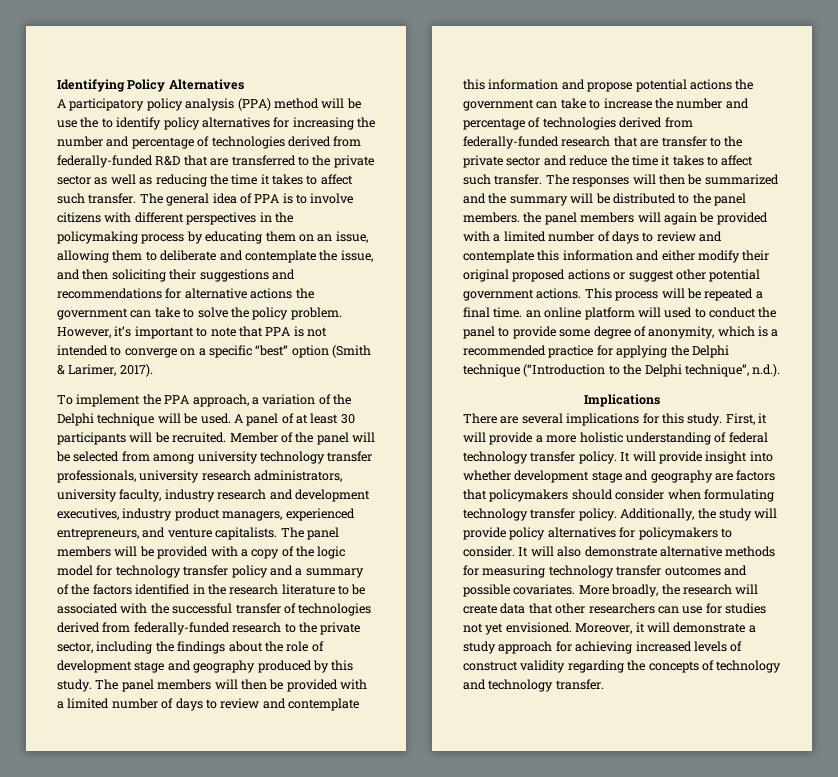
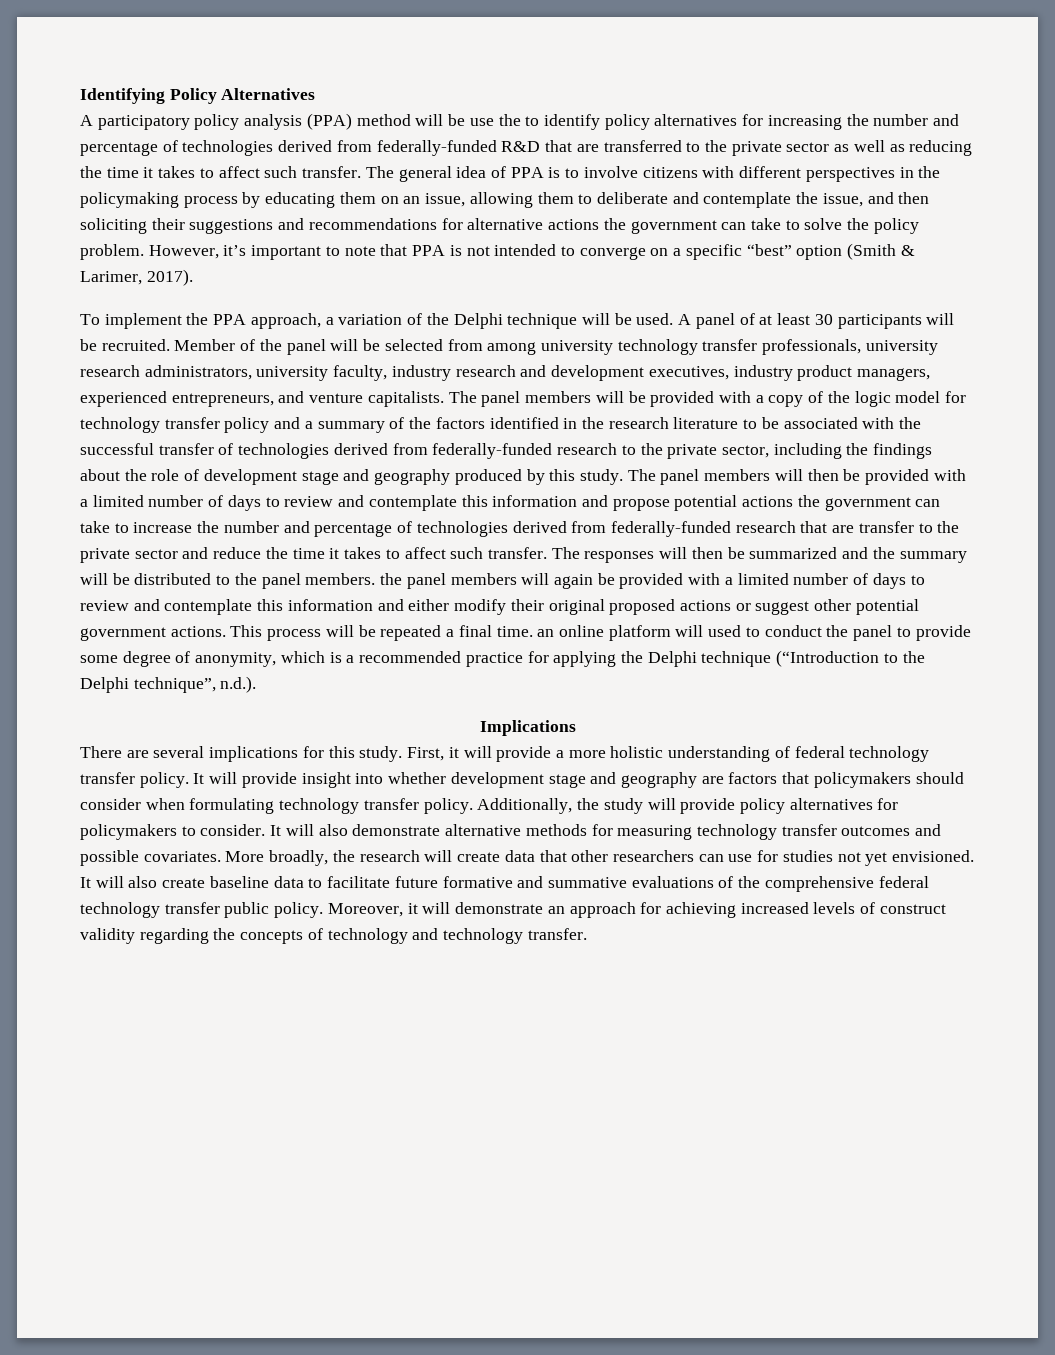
+ It will also create baseline data to facilitate future formative and summative evaluations of the comprehensive federal technology transfer public policy.
- Moreover, it will demonstrate a study approach for achieving increased levels of construct validity regarding the concepts of technology and technology transfer.
+ Moreover, it will demonstrate an approach for achieving increased levels of construct validity regarding the concepts of technology and technology transfer.

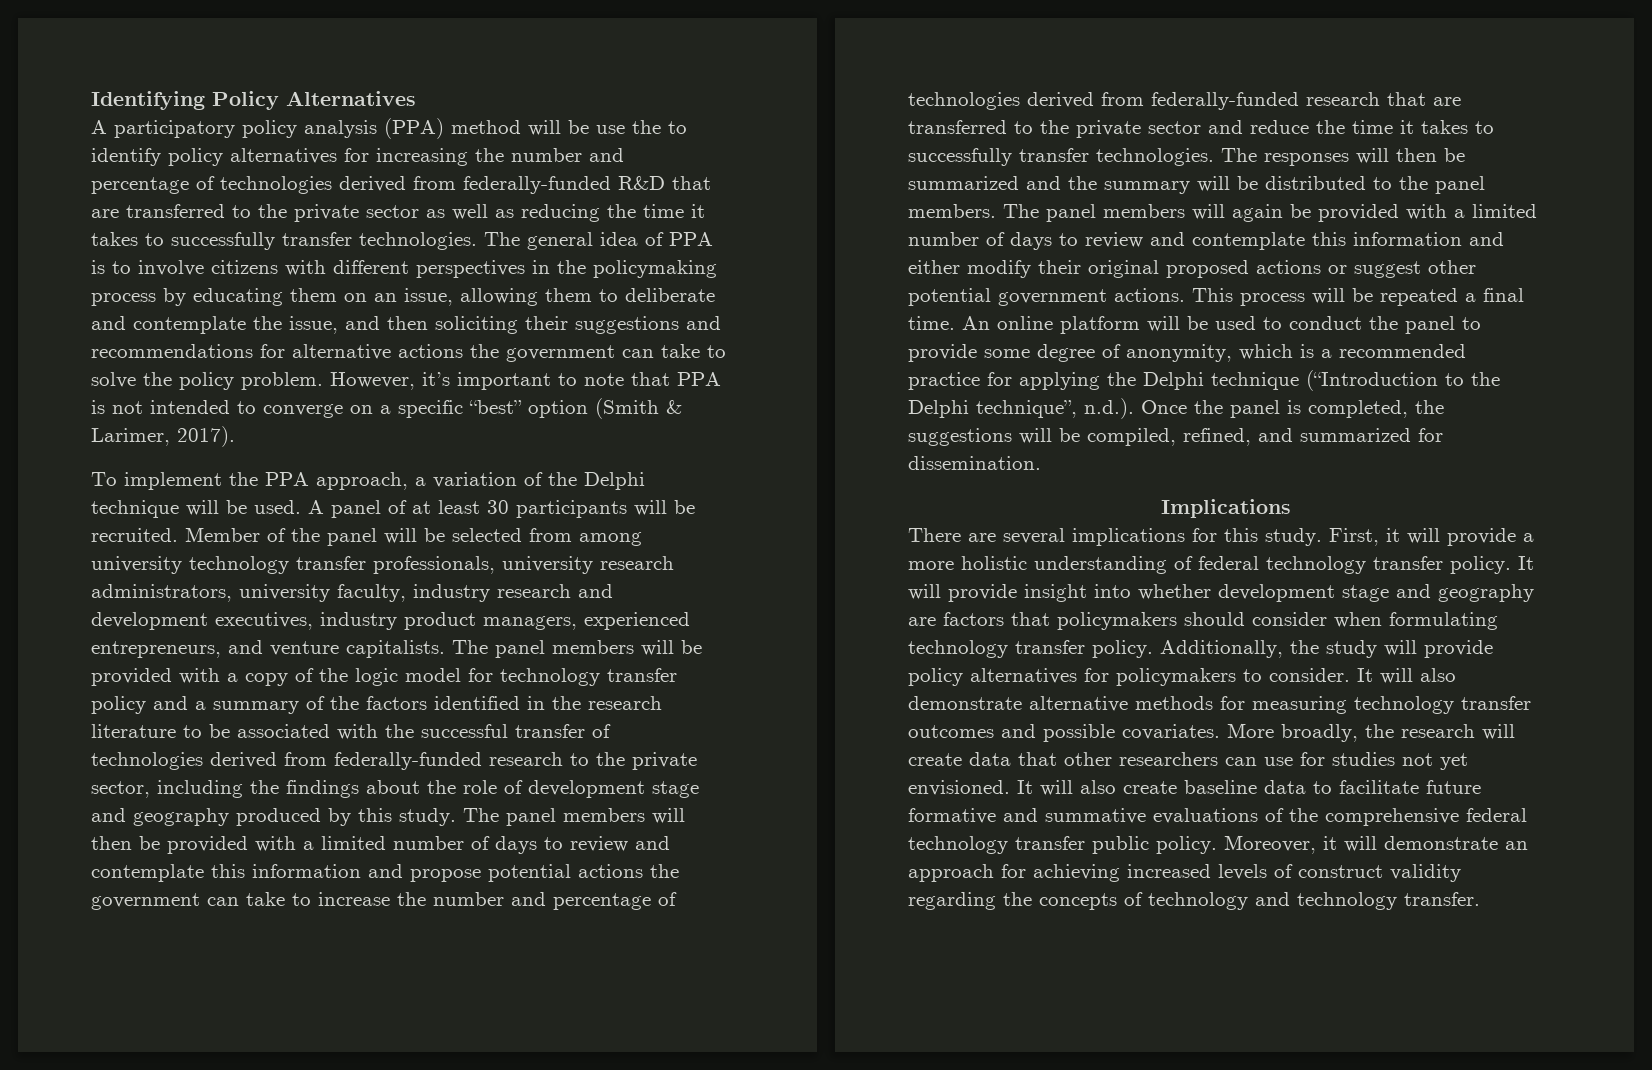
- A participatory policy analysis (PPA) method will be use the to identify policy alternatives for increasing the number and percentage of technologies derived from federally-funded R&D that are transferred to the private sector as well as reducing the time it takes to affect such transfer.
+ A participatory policy analysis (PPA) method will be use the to identify policy alternatives for increasing the number and percentage of technologies derived from federally-funded R&D that are transferred to the private sector as well as reducing the time it takes to successfully transfer technologies.
- The panel members will then be provided with a limited number of days to review and contemplate this information and propose potential actions the government can take to increase the number and percentage of technologies derived from federally-funded research that are transfer to the private sector and reduce the time it takes to affect such transfer.
+ The panel members will then be provided with a limited number of days to review and contemplate this information and propose potential actions the government can take to increase the number and percentage of technologies derived from federally-funded research that are transferred to the private sector and reduce the time it takes to successfully transfer technologies.
- The responses will then be summarized and the summary will be distributed to the panel members. the panel members will again be provided with a limited number of days to review and contemplate this information and either modify their original proposed actions or suggest other potential government actions.
+ The responses will then be summarized and the summary will be distributed to the panel members. The panel members will again be provided with a limited number of days to review and contemplate this information and either modify their original proposed actions or suggest other potential government actions.
- This process will be repeated a final time. an online platform will used to conduct the panel to provide some degree of anonymity, which is a recommended practice for applying the Delphi technique (“Introduction to the Delphi technique”, n.d.).
+ This process will be repeated a final time. An online platform will be used to conduct the panel to provide some degree of anonymity, which is a recommended practice for applying the Delphi technique (“Introduction to the Delphi technique”, n.d.). Once the panel is completed, the suggestions will be compiled, refined, and summarized for dissemination.

